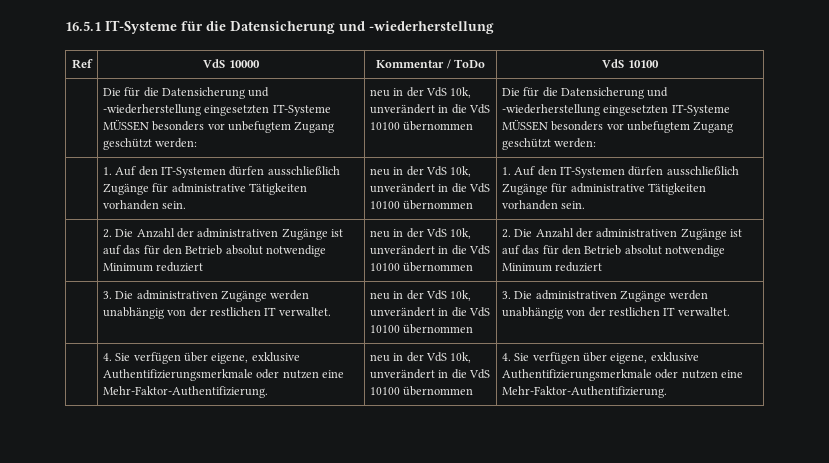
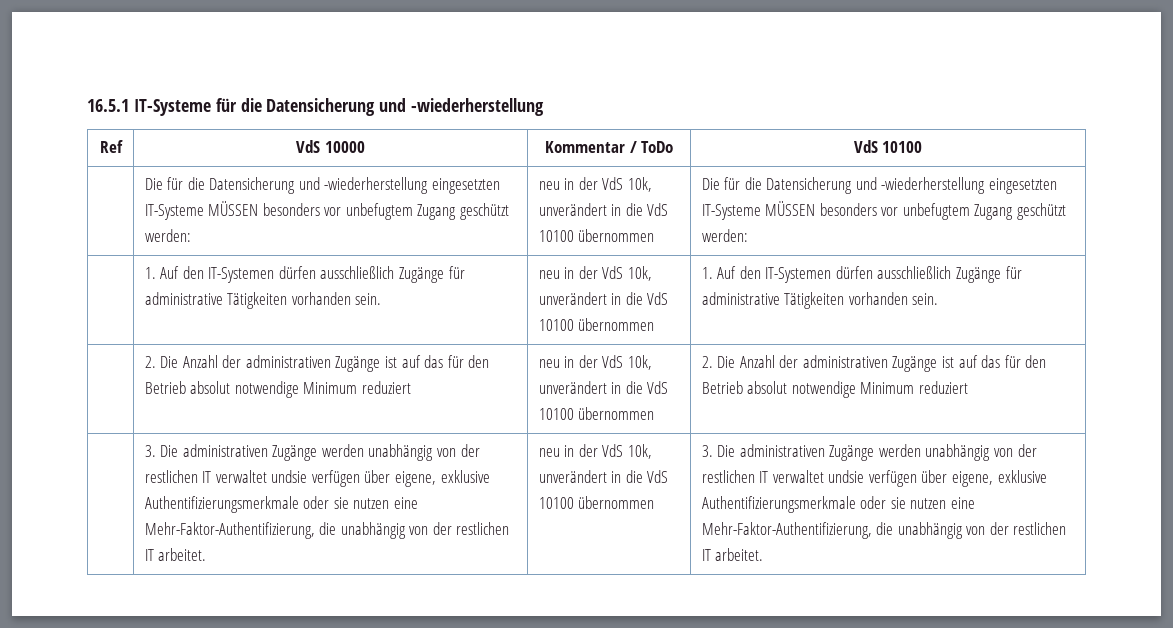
  neu in der VdS 10k, unverändert in die VdS 10100 übernommen | 2. Die Anzahl der administrativen Zugänge ist auf das für den Betrieb absolut notwendige Minimum reduziert
- | 3. Die administrativen Zugänge werden unabhängig von der restlichen IT verwaltet.
+ | 3. Die administrativen Zugänge werden unabhängig von der restlichen IT verwaltet undsie verfügen über eigene, exklusive Authentifizierungsmerkmale oder sie nutzen eine Mehr-Faktor-Authentifizierung, die unabhängig von der restlichen IT arbeitet.
- neu in der VdS 10k, unverändert in die VdS 10100 übernommen | 3. Die administrativen Zugänge werden unabhängig von der restlichen IT verwaltet.
- | 4. Sie verfügen über eigene, exklusive Authentifizierungsmerkmale oder nutzen eine Mehr-Faktor-Authentifizierung. | neu in der VdS 10k, unverändert in die VdS 10100 übernommen | 4. Sie verfügen über eigene, exklusive Authentifizierungsmerkmale oder nutzen eine Mehr-Faktor-Authentifizierung.
+ neu in der VdS 10k, unverändert in die VdS 10100 übernommen | 3. Die administrativen Zugänge werden unabhängig von der restlichen IT verwaltet undsie verfügen über eigene, exklusive Authentifizierungsmerkmale oder sie nutzen eine Mehr-Faktor-Authentifizierung, die unabhängig von der restlichen IT arbeitet.

